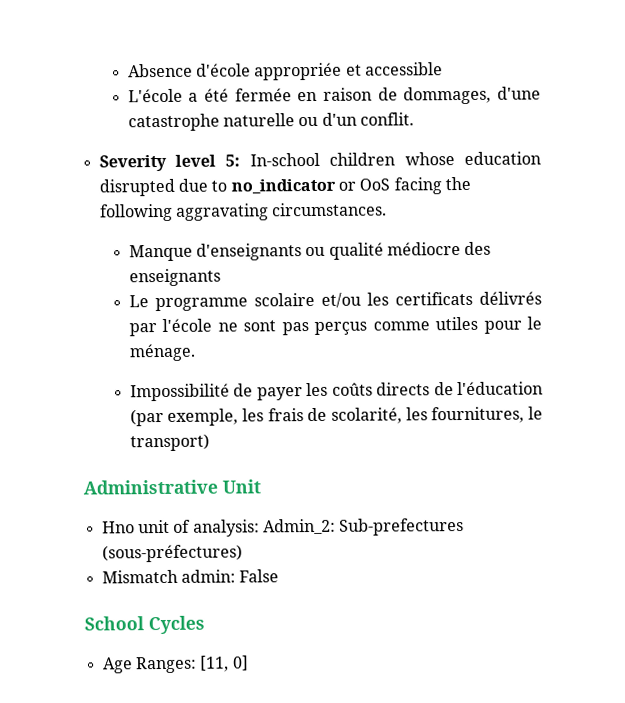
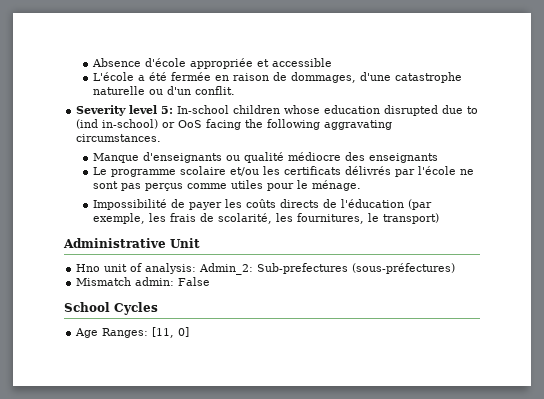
- Severity level 5: In-school children whose education disrupted due to no_indicator or OoS facing the following aggravating circumstances.
+ Severity level 5: In-school children whose education disrupted due to (ind in-school) or OoS facing the following aggravating circumstances.

